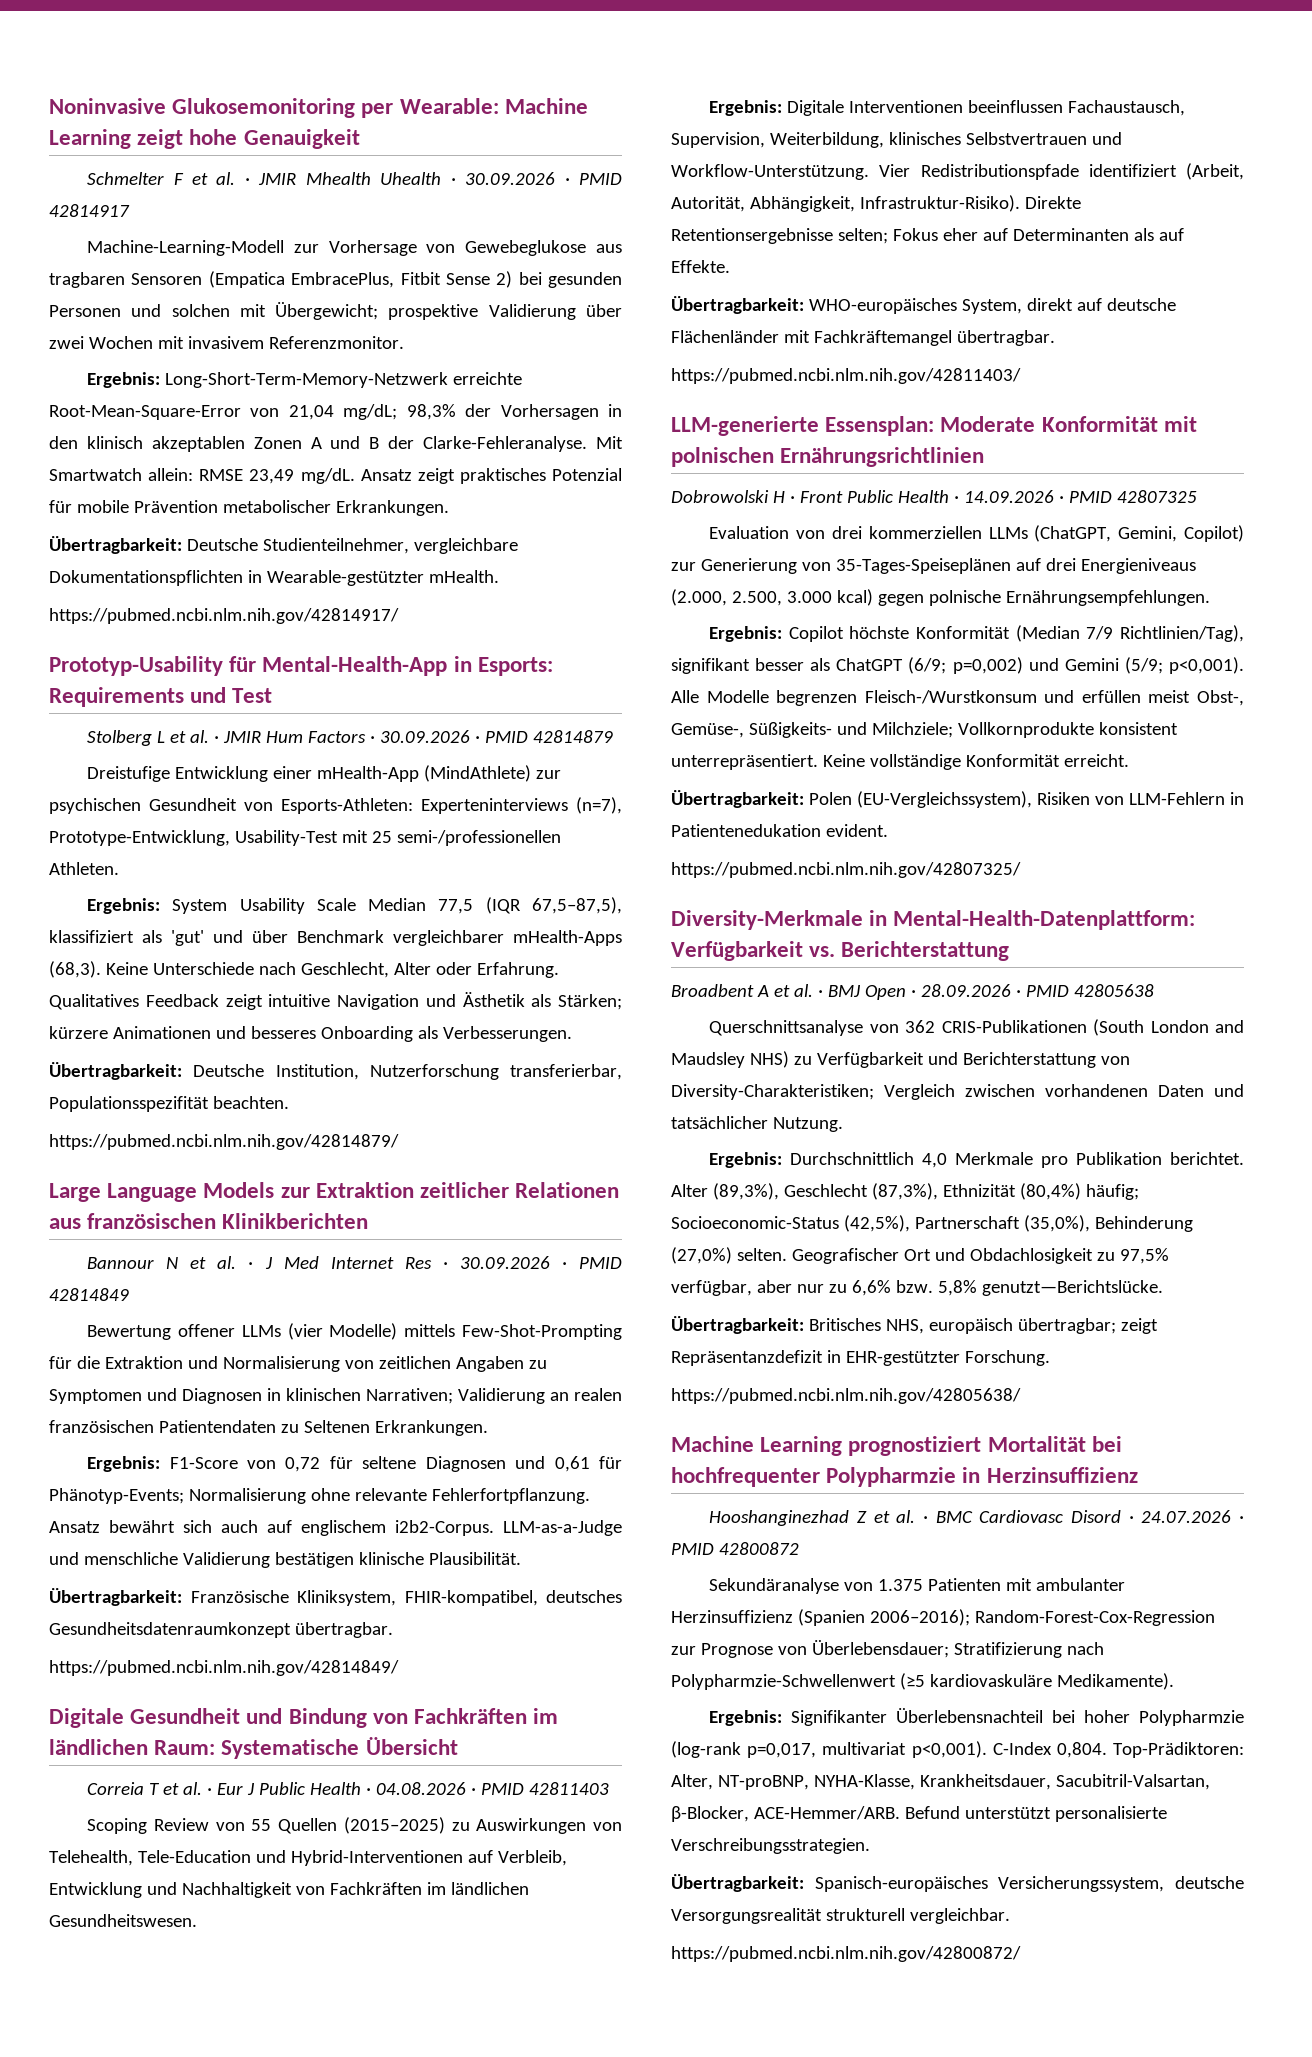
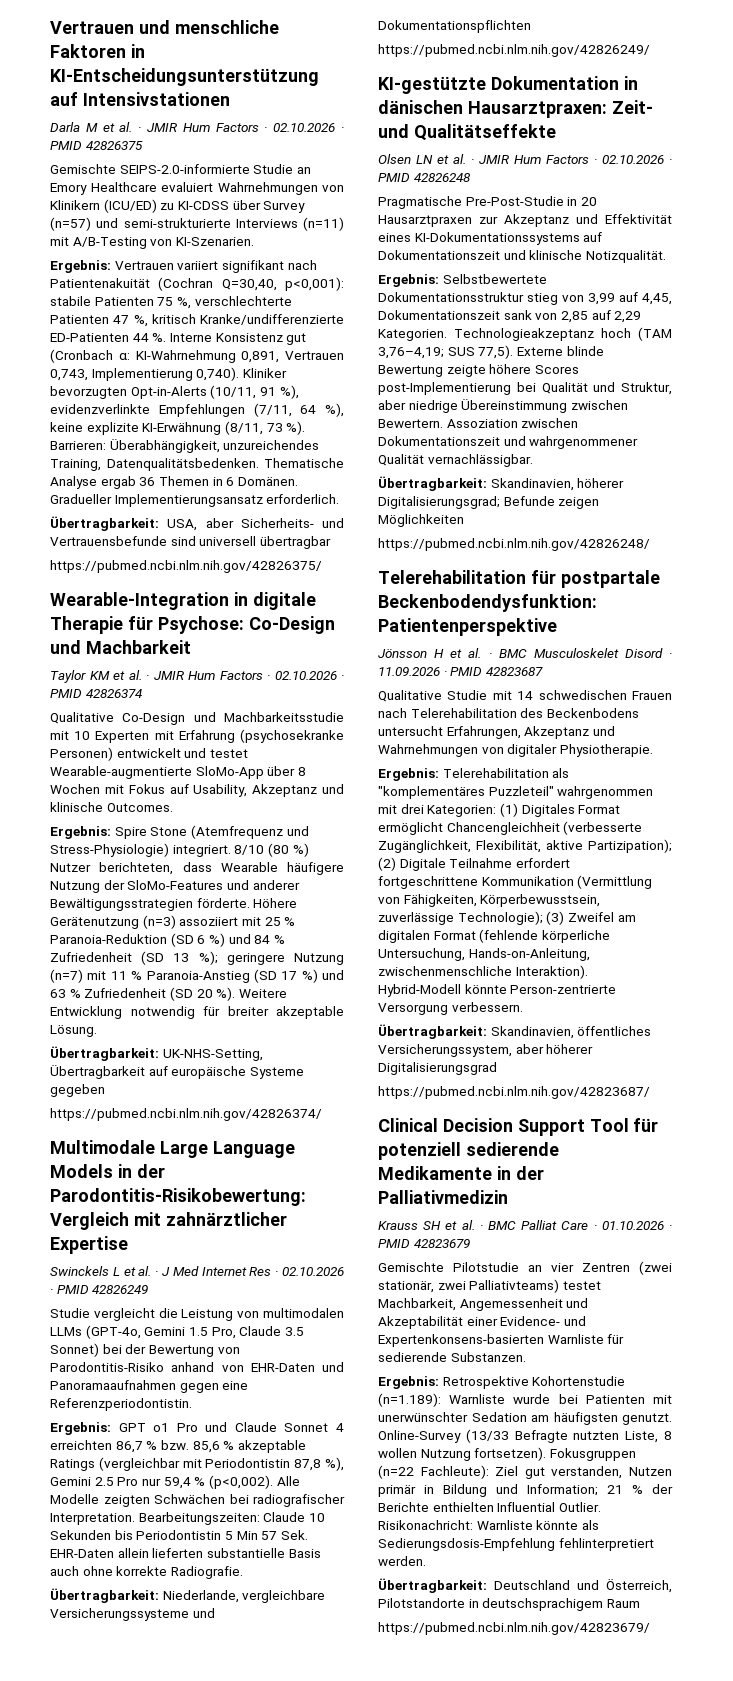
- Noninvasive Glukosemonitoring per Wearable: Machine Learning zeigt hohe Genauigkeit
- Schmelter F et al. · JMIR Mhealth Uhealth · 30.09.2026 · PMID 42814917
- Machine-Learning-Modell zur Vorhersage von Gewebeglukose aus tragbaren Sensoren (Empatica EmbracePlus, Fitbit Sense 2) bei gesunden Personen und solchen mit Übergewicht; prospektive Validierung über zwei Wochen mit invasivem Referenzmonitor.
- Ergebnis: Long-Short-Term-Memory-Netzwerk erreichte Root-Mean-Square-Error von 21,04 mg/dL; 98,3% der Vorhersagen in den klinisch akzeptablen Zonen A und B der Clarke-Fehleranalyse. Mit Smartwatch allein: RMSE 23,49 mg/dL. Ansatz zeigt praktisches Potenzial für mobile Prävention metabolischer Erkrankungen.
- Übertragbarkeit: Deutsche Studienteilnehmer, vergleichbare Dokumentationspflichten in Wearable-gestützter mHealth.
- https://pubmed.ncbi.nlm.nih.gov/42814917/
- Prototyp-Usability für Mental-Health-App in Esports: Requirements und Test
- Stolberg L et al. · JMIR Hum Factors · 30.09.2026 · PMID 42814879
- Dreistufige Entwicklung einer mHealth-App (MindAthlete) zur psychischen Gesundheit von Esports-Athleten: Experteninterviews (n=7), Prototype-Entwicklung, Usability-Test mit 25 semi-/professionellen Athleten.
- Ergebnis: System Usability Scale Median 77,5 (IQR 67,5–87,5), klassifiziert als 'gut' und über Benchmark vergleichbarer mHealth-Apps (68,3). Keine Unterschiede nach Geschlecht, Alter oder Erfahrung. Qualitatives Feedback zeigt intuitive Navigation und Ästhetik als Stärken; kürzere Animationen und besseres Onboarding als Verbesserungen.
- Übertragbarkeit: Deutsche Institution, Nutzerforschung transferierbar, Populationsspezifität beachten.
- https://pubmed.ncbi.nlm.nih.gov/42814879/
- Large Language Models zur Extraktion zeitlicher Relationen aus französischen Klinikberichten
- Bannour N et al. · J Med Internet Res · 30.09.2026 · PMID 42814849
- Bewertung offener LLMs (vier Modelle) mittels Few-Shot-Prompting für die Extraktion und Normalisierung von zeitlichen Angaben zu Symptomen und Diagnosen in klinischen Narrativen; Validierung an realen französischen Patientendaten zu Seltenen Erkrankungen.
- Ergebnis: F1-Score von 0,72 für seltene Diagnosen und 0,61 für Phänotyp-Events; Normalisierung ohne relevante Fehlerfortpflanzung. Ansatz bewährt sich auch auf englischem i2b2-Corpus. LLM-as-a-Judge und menschliche Validierung bestätigen klinische Plausibilität.
- Übertragbarkeit: Französische Kliniksystem, FHIR-kompatibel, deutsches Gesundheitsdatenraumkonzept übertragbar.
- https://pubmed.ncbi.nlm.nih.gov/42814849/
- Digitale Gesundheit und Bindung von Fachkräften im ländlichen Raum: Systematische Übersicht
- Correia T et al. · Eur J Public Health · 04.08.2026 · PMID 42811403
- Scoping Review von 55 Quellen (2015–2025) zu Auswirkungen von Telehealth, Tele-Education und Hybrid-Interventionen auf Verbleib, Entwicklung und Nachhaltigkeit von Fachkräften im ländlichen Gesundheitswesen.
- Ergebnis: Digitale Interventionen beeinflussen Fachaustausch, Supervision, Weiterbildung, klinisches Selbstvertrauen und Workflow-Unterstützung. Vier Redistributionspfade identifiziert (Arbeit, Autorität, Abhängigkeit, Infrastruktur-Risiko). Direkte Retentionsergebnisse selten; Fokus eher auf Determinanten als auf Effekte.
- Übertragbarkeit: WHO-europäisches System, direkt auf deutsche Flächenländer mit Fachkräftemangel übertragbar.
- https://pubmed.ncbi.nlm.nih.gov/42811403/
- LLM-generierte Essensplan: Moderate Konformität mit polnischen Ernährungsrichtlinien
- Dobrowolski H · Front Public Health · 14.09.2026 · PMID 42807325
- Evaluation von drei kommerziellen LLMs (ChatGPT, Gemini, Copilot) zur Generierung von 35-Tages-Speiseplänen auf drei Energieniveaus (2.000, 2.500, 3.000 kcal) gegen polnische Ernährungsempfehlungen.
- Ergebnis: Copilot höchste Konformität (Median 7/9 Richtlinien/Tag), signifikant besser als ChatGPT (6/9; p=0,002) und Gemini (5/9; p<0,001). Alle Modelle begrenzen Fleisch-/Wurstkonsum und erfüllen meist Obst-, Gemüse-, Süßigkeits- und Milchziele; Vollkornprodukte konsistent unterrepräsentiert. Keine vollständige Konformität erreicht.
- Übertragbarkeit: Polen (EU-Vergleichssystem), Risiken von LLM-Fehlern in Patientenedukation evident.
- https://pubmed.ncbi.nlm.nih.gov/42807325/
- Diversity-Merkmale in Mental-Health-Datenplattform: Verfügbarkeit vs. Berichterstattung
- Broadbent A et al. · BMJ Open · 28.09.2026 · PMID 42805638
- Querschnittsanalyse von 362 CRIS-Publikationen (South London and Maudsley NHS) zu Verfügbarkeit und Berichterstattung von Diversity-Charakteristiken; Vergleich zwischen vorhandenen Daten und tatsächlicher Nutzung.
- Ergebnis: Durchschnittlich 4,0 Merkmale pro Publikation berichtet. Alter (89,3%), Geschlecht (87,3%), Ethnizität (80,4%) häufig; Socioeconomic-Status (42,5%), Partnerschaft (35,0%), Behinderung (27,0%) selten. Geografischer Ort und Obdachlosigkeit zu 97,5% verfügbar, aber nur zu 6,6% bzw. 5,8% genutzt—Berichtslücke.
- Übertragbarkeit: Britisches NHS, europäisch übertragbar; zeigt Repräsentanzdefizit in EHR-gestützter Forschung.
- https://pubmed.ncbi.nlm.nih.gov/42805638/
- Machine Learning prognostiziert Mortalität bei hochfrequenter Polypharmzie in Herzinsuffizienz
- Hooshanginezhad Z et al. · BMC Cardiovasc Disord · 24.07.2026 · PMID 42800872
- Sekundäranalyse von 1.375 Patienten mit ambulanter Herzinsuffizienz (Spanien 2006–2016); Random-Forest-Cox-Regression zur Prognose von Überlebensdauer; Stratifizierung nach Polypharmzie-Schwellenwert (≥5 kardiovaskuläre Medikamente).
- Ergebnis: Signifikanter Überlebensnachteil bei hoher Polypharmzie (log-rank p=0,017, multivariat p<0,001). C-Index 0,804. Top-Prädiktoren: Alter, NT-proBNP, NYHA-Klasse, Krankheitsdauer, Sacubitril-Valsartan, β-Blocker, ACE-Hemmer/ARB. Befund unterstützt personalisierte Verschreibungsstrategien.
- Übertragbarkeit: Spanisch-europäisches Versicherungssystem, deutsche Versorgungsrealität strukturell vergleichbar.
- https://pubmed.ncbi.nlm.nih.gov/42800872/
+ Vertrauen und menschliche Faktoren in KI-Entscheidungsunterstützung auf Intensivstationen
+ Darla M et al. · JMIR Hum Factors · 02.10.2026 · PMID 42826375
+ Gemischte SEIPS-2.0-informierte Studie an Emory Healthcare evaluiert Wahrnehmungen von Klinikern (ICU/ED) zu KI-CDSS über Survey (n=57) und semi-strukturierte Interviews (n=11) mit A/B-Testing von KI-Szenarien.
+ Ergebnis: Vertrauen variiert signifikant nach Patientenakuität (Cochran Q=30,40, p<0,001): stabile Patienten 75 %, verschlechterte Patienten 47 %, kritisch Kranke/undifferenzierte ED-Patienten 44 %. Interne Konsistenz gut (Cronbach α: KI-Wahrnehmung 0,891, Vertrauen 0,743, Implementierung 0,740). Kliniker bevorzugten Opt-in-Alerts (10/11, 91 %), evidenzverlinkte Empfehlungen (7/11, 64 %), keine explizite KI-Erwähnung (8/11, 73 %). Barrieren: Überabhängigkeit, unzureichendes Training, Datenqualitätsbedenken. Thematische Analyse ergab 36 Themen in 6 Domänen. Gradueller Implementierungsansatz erforderlich.
+ Übertragbarkeit: USA, aber Sicherheits- und Vertrauensbefunde sind universell übertragbar
+ https://pubmed.ncbi.nlm.nih.gov/42826375/
+ Wearable-Integration in digitale Therapie für Psychose: Co-Design und Machbarkeit
+ Taylor KM et al. · JMIR Hum Factors · 02.10.2026 · PMID 42826374
+ Qualitative Co-Design und Machbarkeitsstudie mit 10 Experten mit Erfahrung (psychosekranke Personen) entwickelt und testet Wearable-augmentierte SloMo-App über 8 Wochen mit Fokus auf Usability, Akzeptanz und klinische Outcomes.
+ Ergebnis: Spire Stone (Atemfrequenz und Stress-Physiologie) integriert. 8/10 (80 %) Nutzer berichteten, dass Wearable häufigere Nutzung der SloMo-Features und anderer Bewältigungsstrategien förderte. Höhere Gerätenutzung (n=3) assoziiert mit 25 % Paranoia-Reduktion (SD 6 %) und 84 % Zufriedenheit (SD 13 %); geringere Nutzung (n=7) mit 11 % Paranoia-Anstieg (SD 17 %) und 63 % Zufriedenheit (SD 20 %). Weitere Entwicklung notwendig für breiter akzeptable Lösung.
+ Übertragbarkeit: UK-NHS-Setting, Übertragbarkeit auf europäische Systeme gegeben
+ https://pubmed.ncbi.nlm.nih.gov/42826374/
+ Multimodale Large Language Models in der Parodontitis-Risikobewertung: Vergleich mit zahnärztlicher Expertise
+ Swinckels L et al. · J Med Internet Res · 02.10.2026 · PMID 42826249
+ Studie vergleicht die Leistung von multimodalen LLMs (GPT-4o, Gemini 1.5 Pro, Claude 3.5 Sonnet) bei der Bewertung von Parodontitis-Risiko anhand von EHR-Daten und Panoramaaufnahmen gegen eine Referenzperiodontistin.
+ Ergebnis: GPT o1 Pro und Claude Sonnet 4 erreichten 86,7 % bzw. 85,6 % akzeptable Ratings (vergleichbar mit Periodontistin 87,8 %), Gemini 2.5 Pro nur 59,4 % (p<0,002). Alle Modelle zeigten Schwächen bei radiografischer Interpretation. Bearbeitungszeiten: Claude 10 Sekunden bis Periodontistin 5 Min 57 Sek. EHR-Daten allein lieferten substantielle Basis auch ohne korrekte Radiografie.
+ Übertragbarkeit: Niederlande, vergleichbare Versicherungssysteme und Dokumentationspflichten
+ https://pubmed.ncbi.nlm.nih.gov/42826249/
+ KI-gestützte Dokumentation in dänischen Hausarztpraxen: Zeit- und Qualitätseffekte
+ Olsen LN et al. · JMIR Hum Factors · 02.10.2026 · PMID 42826248
+ Pragmatische Pre-Post-Studie in 20 Hausarztpraxen zur Akzeptanz und Effektivität eines KI-Dokumentationssystems auf Dokumentationszeit und klinische Notizqualität.
+ Ergebnis: Selbstbewertete Dokumentationsstruktur stieg von 3,99 auf 4,45, Dokumentationszeit sank von 2,85 auf 2,29 Kategorien. Technologieakzeptanz hoch (TAM 3,76–4,19; SUS 77,5). Externe blinde Bewertung zeigte höhere Scores post-Implementierung bei Qualität und Struktur, aber niedrige Übereinstimmung zwischen Bewertern. Assoziation zwischen Dokumentationszeit und wahrgenommener Qualität vernachlässigbar.
+ Übertragbarkeit: Skandinavien, höherer Digitalisierungsgrad; Befunde zeigen Möglichkeiten
+ https://pubmed.ncbi.nlm.nih.gov/42826248/
+ Telerehabilitation für postpartale Beckenbodendysfunktion: Patientenperspektive
+ Jönsson H et al. · BMC Musculoskelet Disord · 11.09.2026 · PMID 42823687
+ Qualitative Studie mit 14 schwedischen Frauen nach Telerehabilitation des Beckenbodens untersucht Erfahrungen, Akzeptanz und Wahrnehmungen von digitaler Physiotherapie.
+ Ergebnis: Telerehabilitation als "komplementäres Puzzleteil" wahrgenommen mit drei Kategorien: (1) Digitales Format ermöglicht Chancengleichheit (verbesserte Zugänglichkeit, Flexibilität, aktive Partizipation); (2) Digitale Teilnahme erfordert fortgeschrittene Kommunikation (Vermittlung von Fähigkeiten, Körperbewusstsein, zuverlässige Technologie); (3) Zweifel am digitalen Format (fehlende körperliche Untersuchung, Hands-on-Anleitung, zwischenmenschliche Interaktion). Hybrid-Modell könnte Person-zentrierte Versorgung verbessern.
+ Übertragbarkeit: Skandinavien, öffentliches Versicherungssystem, aber höherer Digitalisierungsgrad
+ https://pubmed.ncbi.nlm.nih.gov/42823687/
+ Clinical Decision Support Tool für potenziell sedierende Medikamente in der Palliativmedizin
+ Krauss SH et al. · BMC Palliat Care · 01.10.2026 · PMID 42823679
+ Gemischte Pilotstudie an vier Zentren (zwei stationär, zwei Palliativteams) testet Machbarkeit, Angemessenheit und Akzeptabilität einer Evidence- und Expertenkonsens-basierten Warnliste für sedierende Substanzen.
+ Ergebnis: Retrospektive Kohortenstudie (n=1.189): Warnliste wurde bei Patienten mit unerwünschter Sedation am häufigsten genutzt. Online-Survey (13/33 Befragte nutzten Liste, 8 wollen Nutzung fortsetzen). Fokusgruppen (n=22 Fachleute): Ziel gut verstanden, Nutzen primär in Bildung und Information; 21 % der Berichte enthielten Influential Outlier. Risikonachricht: Warnliste könnte als Sedierungsdosis-Empfehlung fehlinterpretiert werden.
+ Übertragbarkeit: Deutschland und Österreich, Pilotstandorte in deutschsprachigem Raum
+ https://pubmed.ncbi.nlm.nih.gov/42823679/

